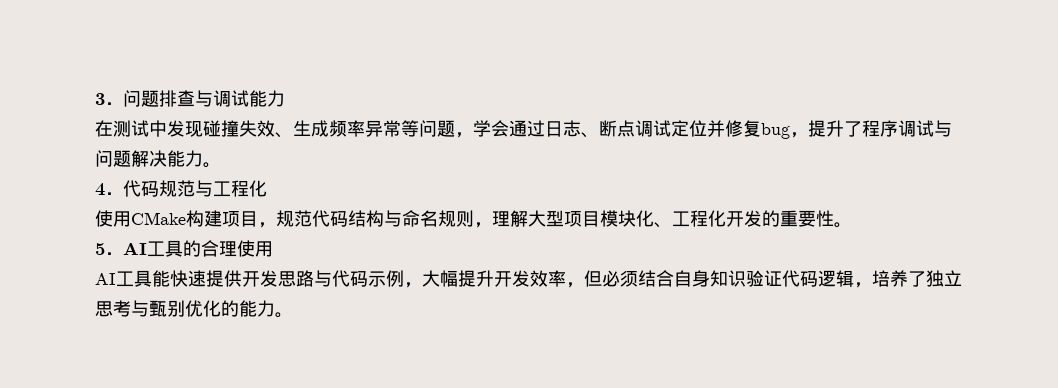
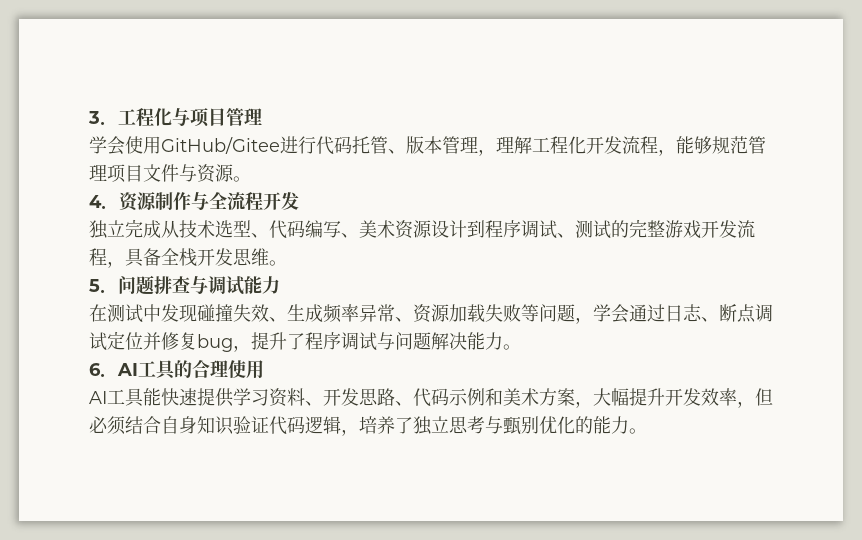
- 3．问题排查与调试能力
+ 3．工程化与项目管理
+ 学会使用GitHub/Gitee进行代码托管、版本管理，理解工程化开发流程，能够规范管理项目文件与资源。
+ 4．资源制作与全流程开发
+ 独立完成从技术选型、代码编写、美术资源设计到程序调试、测试的完整游戏开发流程，具备全栈开发思维。
+ 5．问题排查与调试能力
- 在测试中发现碰撞失效、生成频率异常等问题，学会通过日志、断点调试定位并修复bug，提升了程序调试与问题解决能力。
+ 在测试中发现碰撞失效、生成频率异常、资源加载失败等问题，学会通过日志、断点调试定位并修复bug，提升了程序调试与问题解决能力。
- 4．代码规范与工程化
- 使用CMake构建项目，规范代码结构与命名规则，理解大型项目模块化、工程化开发的重要性。
- 5．AI工具的合理使用
+ 6．AI工具的合理使用
- AI工具能快速提供开发思路与代码示例，大幅提升开发效率，但必须结合自身知识验证代码逻辑，培养了独立思考与甄别优化的能力。
+ AI工具能快速提供学习资料、开发思路、代码示例和美术方案，大幅提升开发效率，但必须结合自身知识验证代码逻辑，培养了独立思考与甄别优化的能力。

